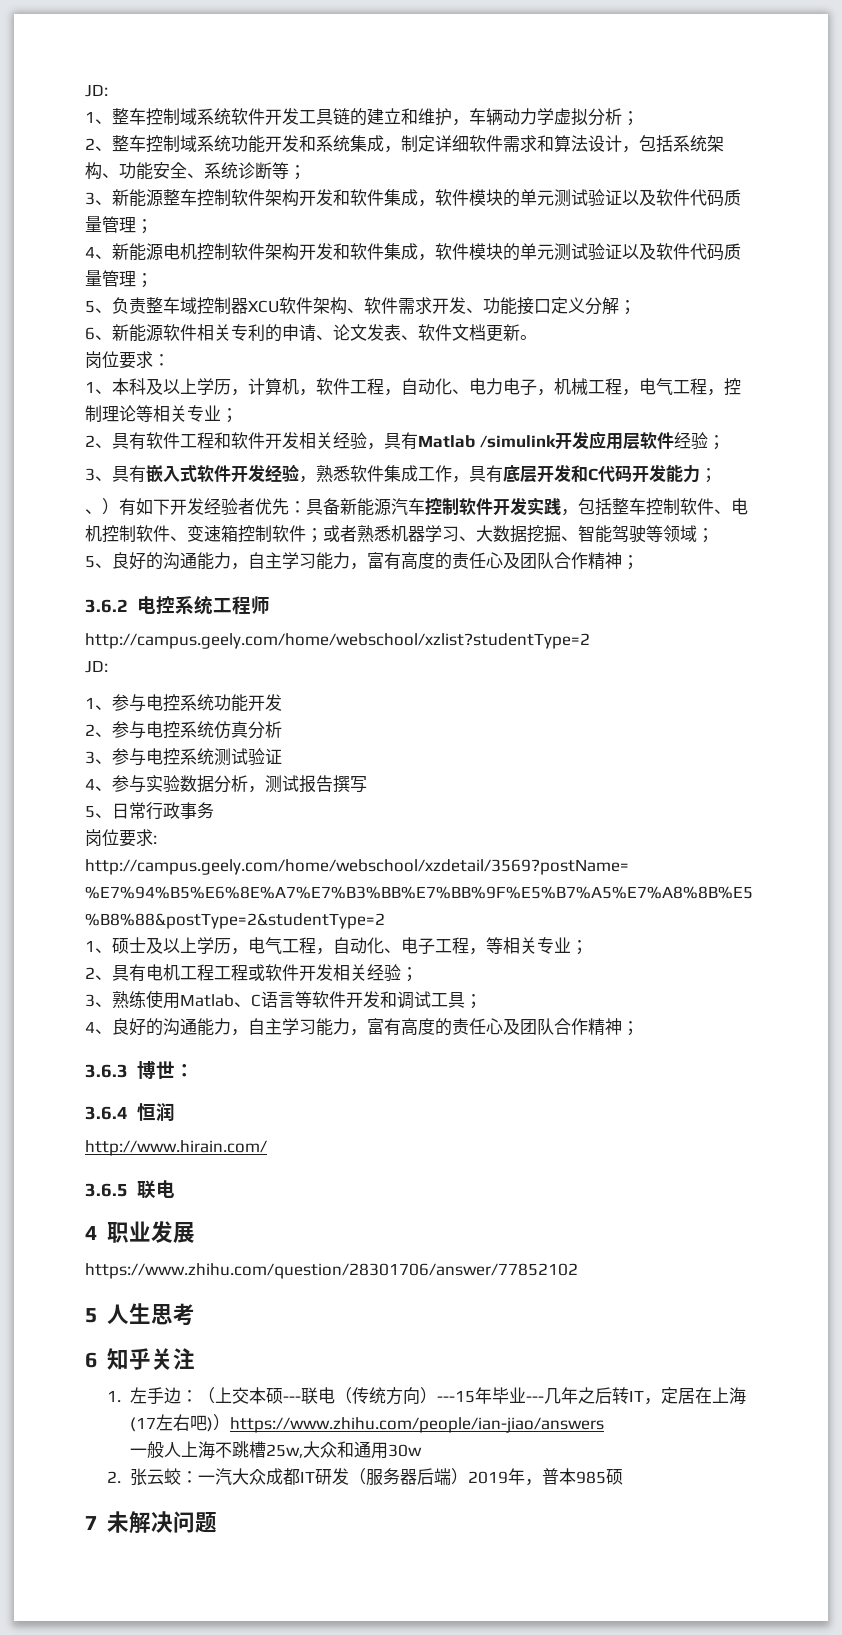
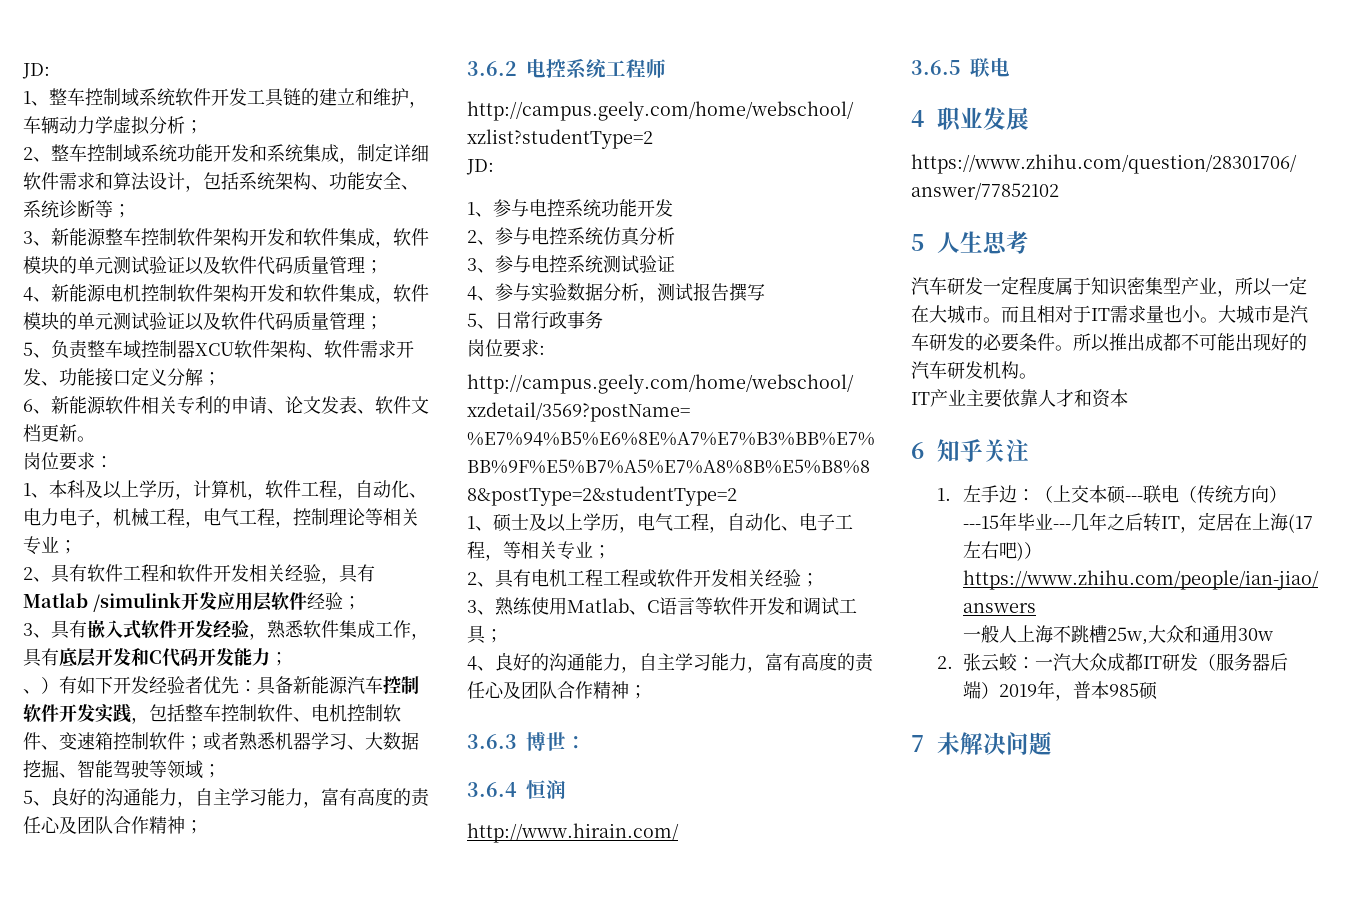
+ 汽车研发一定程度属于知识密集型产业，所以一定在大城市。而且相对于IT需求量也小。大城市是汽车研发的必要条件。所以推出成都不可能出现好的汽车研发机构。
+ IT产业主要依靠人才和资本

